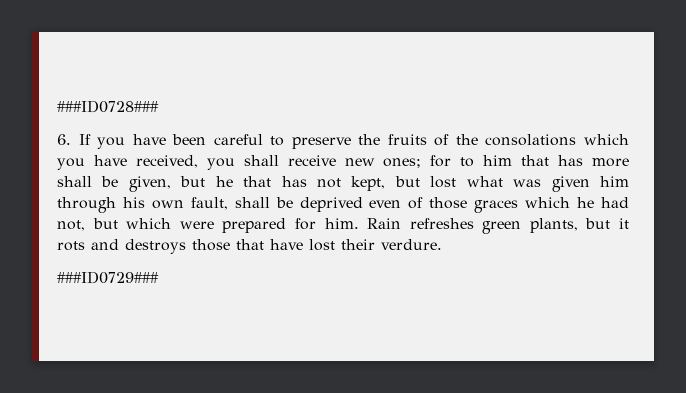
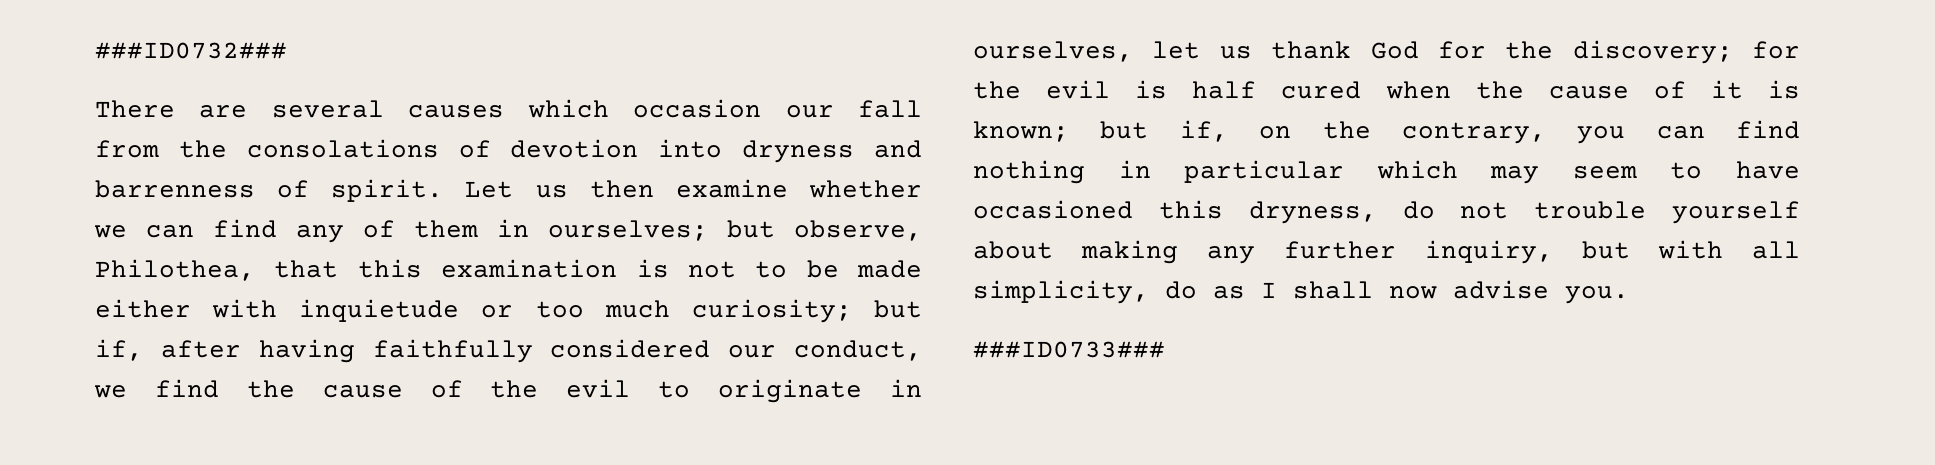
- ###ID0728###
- 6. If you have been careful to preserve the fruits of the consolations which you have received, you shall receive new ones; for to him that has more shall be given, but he that has not kept, but lost what was given him through his own fault, shall be deprived even of those graces which he had not, but which were prepared for him. Rain refreshes green plants, but it rots and destroys those that have lost their verdure.
- ###ID0729###
+ ###ID0732###
+ There are several causes which occasion our fall from the consolations of devotion into dryness and barrenness of spirit. Let us then examine whether we can find any of them in ourselves; but observe, Philothea, that this examination is not to be made either with inquietude or too much curiosity; but if, after having faithfully considered our conduct, we find the cause of the evil to originate in ourselves, let us thank God for the discovery; for the evil is half cured when the cause of it is known; but if, on the contrary, you can find nothing in particular which may seem to have occasioned this dryness, do not trouble yourself about making any further inquiry, but with all simplicity, do as I shall now advise you.
+ ###ID0733###

